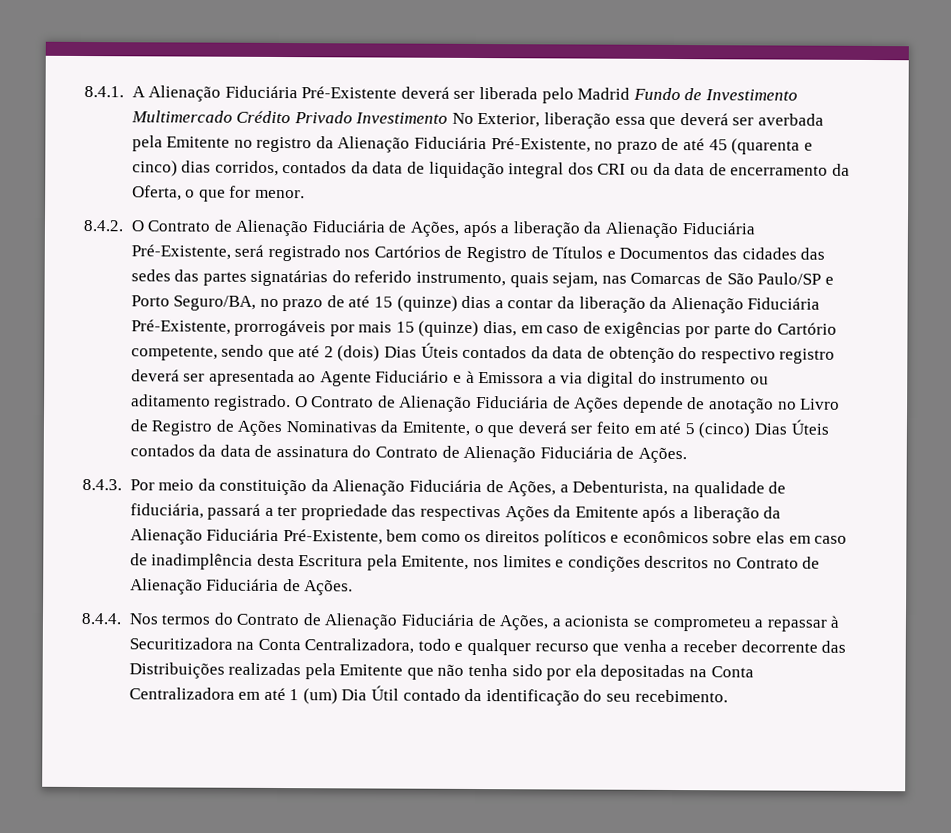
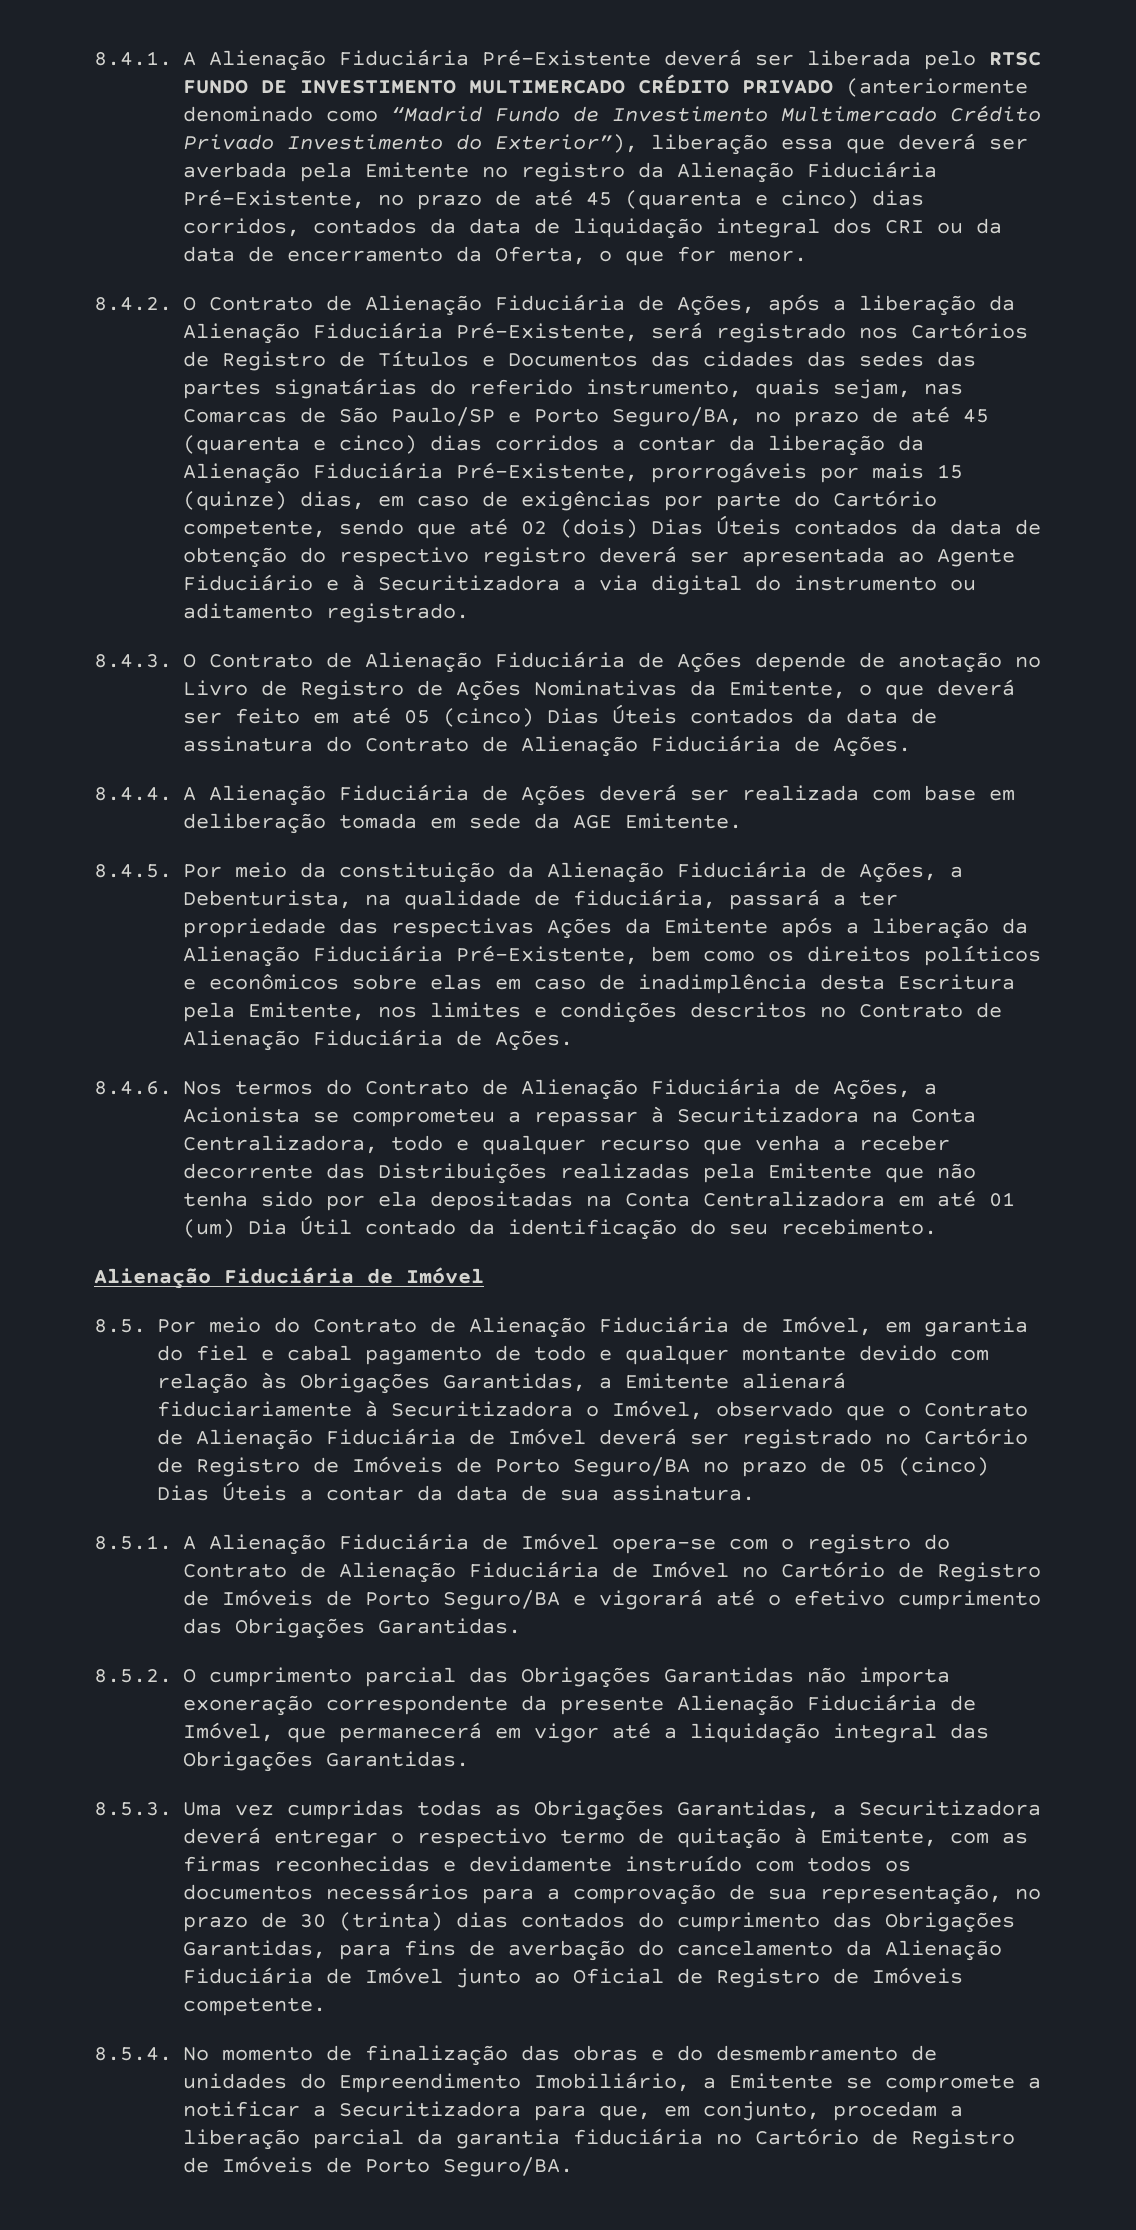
- 8.4.1. A Alienação Fiduciária Pré-Existente deverá ser liberada pelo Madrid Fundo de Investimento Multimercado Crédito Privado Investimento No Exterior, liberação essa que deverá ser averbada pela Emitente no registro da Alienação Fiduciária Pré-Existente, no prazo de até 45 (quarenta e cinco) dias corridos, contados da data de liquidação integral dos CRI ou da data de encerramento da Oferta, o que for menor.
+ 8.4.1. A Alienação Fiduciária Pré-Existente deverá ser liberada pelo RTSC FUNDO DE INVESTIMENTO MULTIMERCADO CRÉDITO PRIVADO (anteriormente denominado como “Madrid Fundo de Investimento Multimercado Crédito Privado Investimento do Exterior”), liberação essa que deverá ser averbada pela Emitente no registro da Alienação Fiduciária Pré-Existente, no prazo de até 45 (quarenta e cinco) dias corridos, contados da data de liquidação integral dos CRI ou da data de encerramento da Oferta, o que for menor.
- 8.4.2. O Contrato de Alienação Fiduciária de Ações, após a liberação da Alienação Fiduciária Pré-Existente, será registrado nos Cartórios de Registro de Títulos e Documentos das cidades das sedes das partes signatárias do referido instrumento, quais sejam, nas Comarcas de São Paulo/SP e Porto Seguro/BA, no prazo de até 15 (quinze) dias a contar da liberação da Alienação Fiduciária Pré-Existente, prorrogáveis por mais 15 (quinze) dias, em caso de exigências por parte do Cartório competente, sendo que até 2 (dois) Dias Úteis contados da data de obtenção do respectivo registro deverá ser apresentada ao Agente Fiduciário e à Emissora a via digital do instrumento ou aditamento registrado. O Contrato de Alienação Fiduciária de Ações depende de anotação no Livro de Registro de Ações Nominativas da Emitente, o que deverá ser feito em até 5 (cinco) Dias Úteis contados da data de assinatura do Contrato de Alienação Fiduciária de Ações.
+ 8.4.2. O Contrato de Alienação Fiduciária de Ações, após a liberação da Alienação Fiduciária Pré-Existente, será registrado nos Cartórios de Registro de Títulos e Documentos das cidades das sedes das partes signatárias do referido instrumento, quais sejam, nas Comarcas de São Paulo/SP e Porto Seguro/BA, no prazo de até 45 (quarenta e cinco) dias corridos a contar da liberação da Alienação Fiduciária Pré-Existente, prorrogáveis por mais 15 (quinze) dias, em caso de exigências por parte do Cartório competente, sendo que até 02 (dois) Dias Úteis contados da data de obtenção do respectivo registro deverá ser apresentada ao Agente Fiduciário e à Securitizadora a via digital do instrumento ou aditamento registrado.
+ 8.4.3. O Contrato de Alienação Fiduciária de Ações depende de anotação no Livro de Registro de Ações Nominativas da Emitente, o que deverá ser feito em até 05 (cinco) Dias Úteis contados da data de assinatura do Contrato de Alienação Fiduciária de Ações.
- 8.4.3. Por meio da constituição da Alienação Fiduciária de Ações, a Debenturista, na qualidade de fiduciária, passará a ter propriedade das respectivas Ações da Emitente após a liberação da Alienação Fiduciária Pré-Existente, bem como os direitos políticos e econômicos sobre elas em caso de inadimplência desta Escritura pela Emitente, nos limites e condições descritos no Contrato de Alienação Fiduciária de Ações.
+ 8.4.4. A Alienação Fiduciária de Ações deverá ser realizada com base em deliberação tomada em sede da AGE Emitente.
+ 8.4.5. Por meio da constituição da Alienação Fiduciária de Ações, a Debenturista, na qualidade de fiduciária, passará a ter propriedade das respectivas Ações da Emitente após a liberação da Alienação Fiduciária Pré-Existente, bem como os direitos políticos e econômicos sobre elas em caso de inadimplência desta Escritura pela Emitente, nos limites e condições descritos no Contrato de Alienação Fiduciária de Ações.
- 8.4.4. Nos termos do Contrato de Alienação Fiduciária de Ações, a acionista se comprometeu a repassar à Securitizadora na Conta Centralizadora, todo e qualquer recurso que venha a receber decorrente das Distribuições realizadas pela Emitente que não tenha sido por ela depositadas na Conta Centralizadora em até 1 (um) Dia Útil contado da identificação do seu recebimento.
+ 8.4.6. Nos termos do Contrato de Alienação Fiduciária de Ações, a Acionista se comprometeu a repassar à Securitizadora na Conta Centralizadora, todo e qualquer recurso que venha a receber decorrente das Distribuições realizadas pela Emitente que não tenha sido por ela depositadas na Conta Centralizadora em até 01 (um) Dia Útil contado da identificação do seu recebimento.
+ Alienação Fiduciária de Imóvel
+ 8.5. Por meio do Contrato de Alienação Fiduciária de Imóvel, em garantia do fiel e cabal pagamento de todo e qualquer montante devido com relação às Obrigações Garantidas, a Emitente alienará fiduciariamente à Securitizadora o Imóvel, observado que o Contrato de Alienação Fiduciária de Imóvel deverá ser registrado no Cartório de Registro de Imóveis de Porto Seguro/BA no prazo de 05 (cinco) Dias Úteis a contar da data de sua assinatura.
+ 8.5.1. A Alienação Fiduciária de Imóvel opera-se com o registro do Contrato de Alienação Fiduciária de Imóvel no Cartório de Registro de Imóveis de Porto Seguro/BA e vigorará até o efetivo cumprimento das Obrigações Garantidas.
+ 8.5.2. O cumprimento parcial das Obrigações Garantidas não importa exoneração correspondente da presente Alienação Fiduciária de Imóvel, que permanecerá em vigor até a liquidação integral das Obrigações Garantidas.
+ 8.5.3. Uma vez cumpridas todas as Obrigações Garantidas, a Securitizadora deverá entregar o respectivo termo de quitação à Emitente, com as firmas reconhecidas e devidamente instruído com todos os documentos necessários para a comprovação de sua representação, no prazo de 30 (trinta) dias contados do cumprimento das Obrigações Garantidas, para fins de averbação do cancelamento da Alienação Fiduciária de Imóvel junto ao Oficial de Registro de Imóveis competente.
+ 8.5.4. No momento de finalização das obras e do desmembramento de unidades do Empreendimento Imobiliário, a Emitente se compromete a notificar a Securitizadora para que, em conjunto, procedam a liberação parcial da garantia fiduciária no Cartório de Registro de Imóveis de Porto Seguro/BA.

